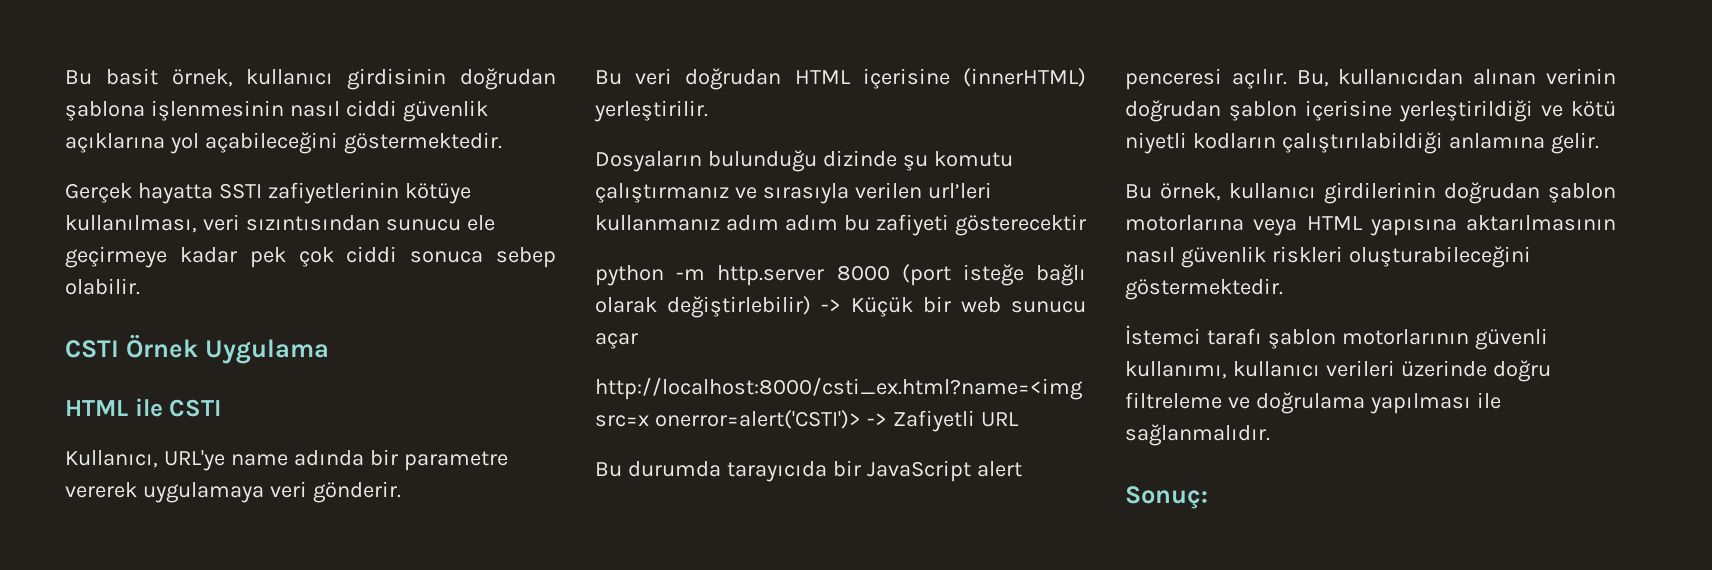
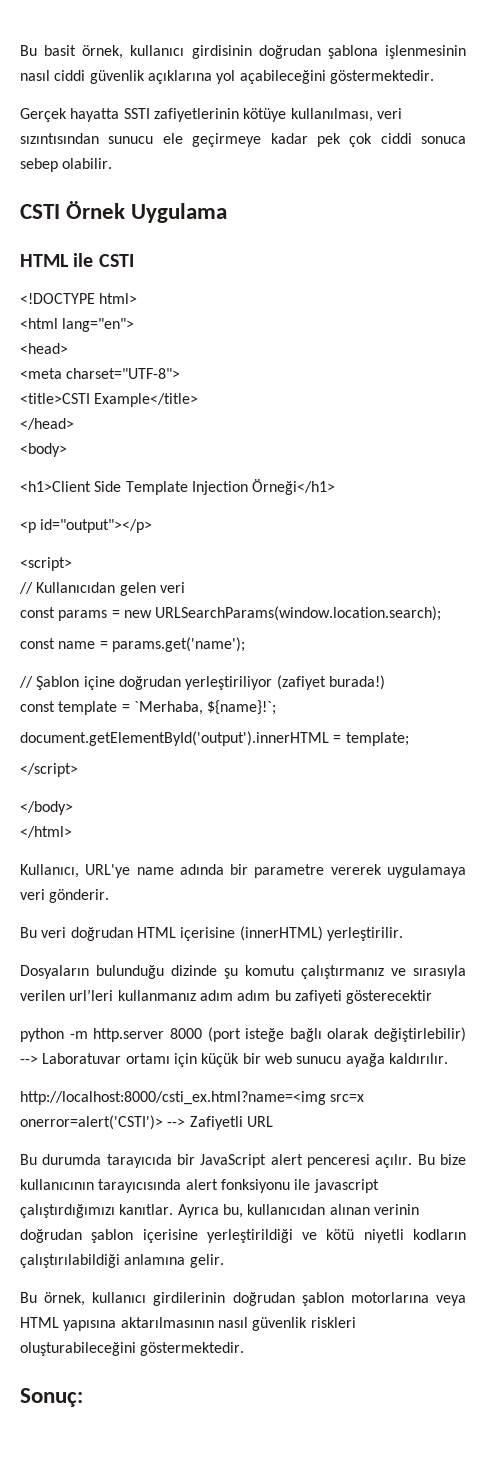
+ <!DOCTYPE html>
+ <html lang="en">
+ <head>
+ <meta charset="UTF-8">
+ <title>CSTI Example</title>
+ </head>
+ <body>
+ <h1>Client Side Template Injection Örneği</h1>
+ <p id="output"></p>
+ <script>
+ // Kullanıcıdan gelen veri
+ const params = new URLSearchParams(window.location.search);
+ const name = params.get('name');
+ // Şablon içine doğrudan yerleştiriliyor (zafiyet burada!)
+ const template = `Merhaba, ${name}!`;
+ document.getElementById('output').innerHTML = template;
+ </script>
+ </body>
+ </html>
- python -m http.server 8000 (port isteğe bağlı olarak değiştirlebilir) -> Küçük bir web sunucu açar
+ python -m http.server 8000 (port isteğe bağlı olarak değiştirlebilir) --> Laboratuvar ortamı için küçük bir web sunucu ayağa kaldırılır.
- http://localhost:8000/csti_ex.html?name=<img src=x onerror=alert('CSTI')> -> Zafiyetli URL
+ http://localhost:8000/csti_ex.html?name=<img src=x onerror=alert('CSTI')> --> Zafiyetli URL
- Bu, kullanıcıdan alınan verinin doğrudan şablon içerisine yerleştirildiği ve kötü niyetli kodların çalıştırılabildiği anlamına gelir.
+ Bu bize kullanıcının tarayıcısında alert fonksiyonu ile javascript çalıştırdığımızı kanıtlar. Ayrıca bu, kullanıcıdan alınan verinin doğrudan şablon içerisine yerleştirildiği ve kötü niyetli kodların çalıştırılabildiği anlamına gelir.
- İstemci tarafı şablon motorlarının güvenli kullanımı, kullanıcı verileri üzerinde doğru filtreleme ve doğrulama yapılması ile sağlanmalıdır.

